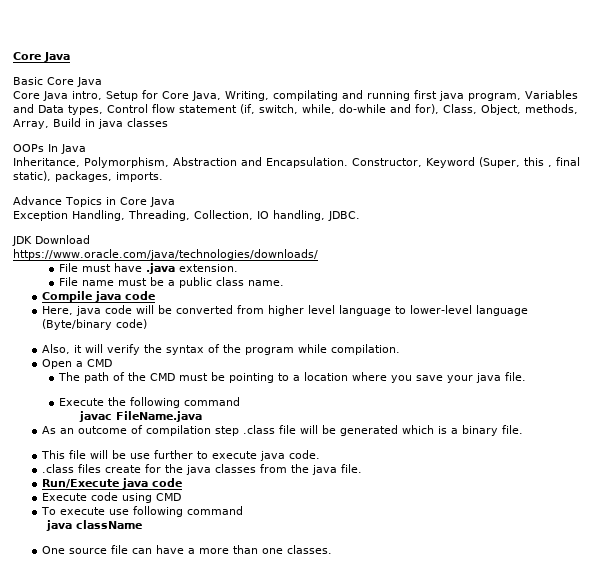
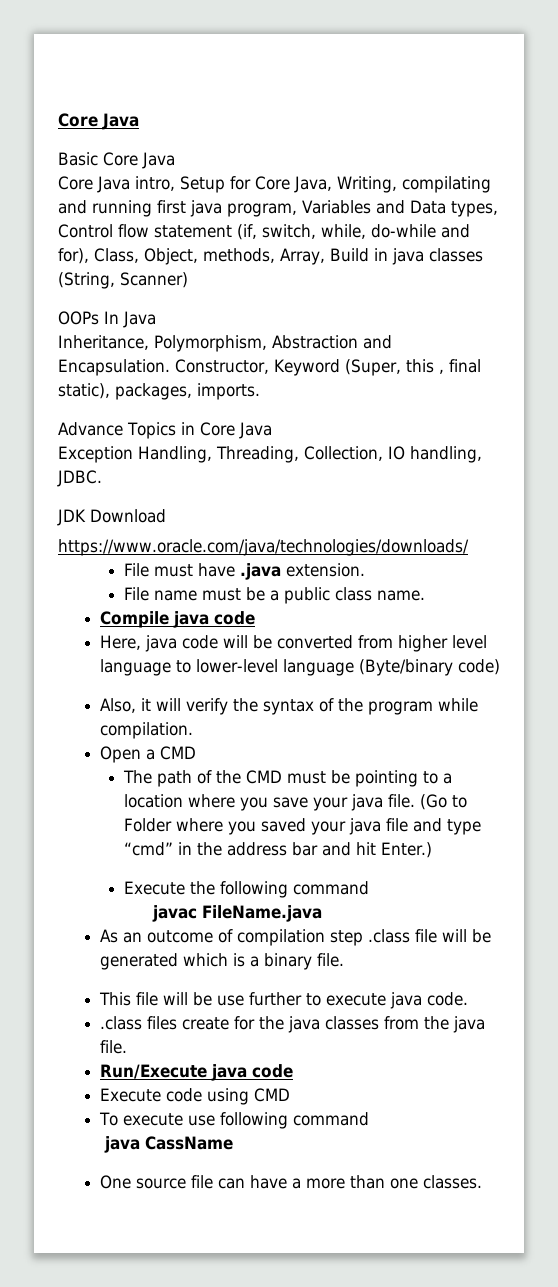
- Core Java intro, Setup for Core Java, Writing, compilating and running first java program, Variables and Data types, Control flow statement (if, switch, while, do-while and for), Class, Object, methods, Array, Build in java classes
+ Core Java intro, Setup for Core Java, Writing, compilating and running first java program, Variables and Data types, Control flow statement (if, switch, while, do-while and for), Class, Object, methods, Array, Build in java classes (String, Scanner)
+ (Go to Folder where you saved your java file and type “cmd” in the address bar and hit Enter.)
- java className
+ java CassName

